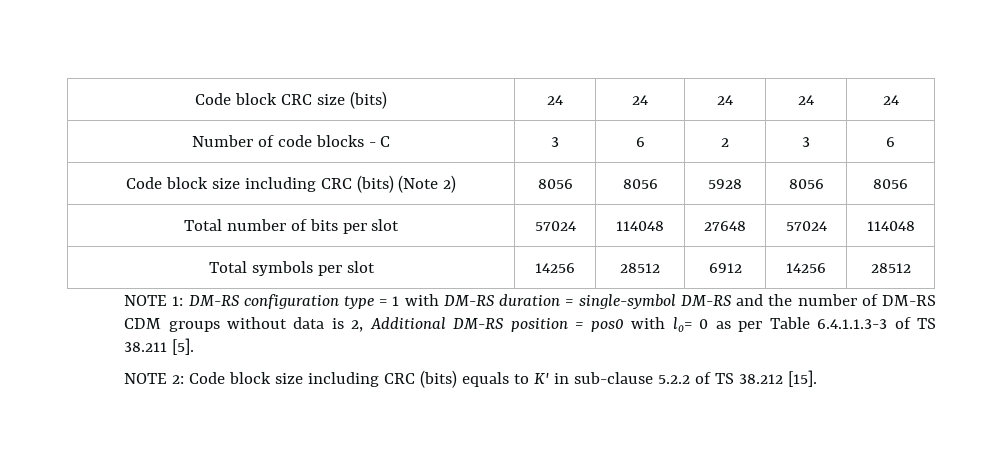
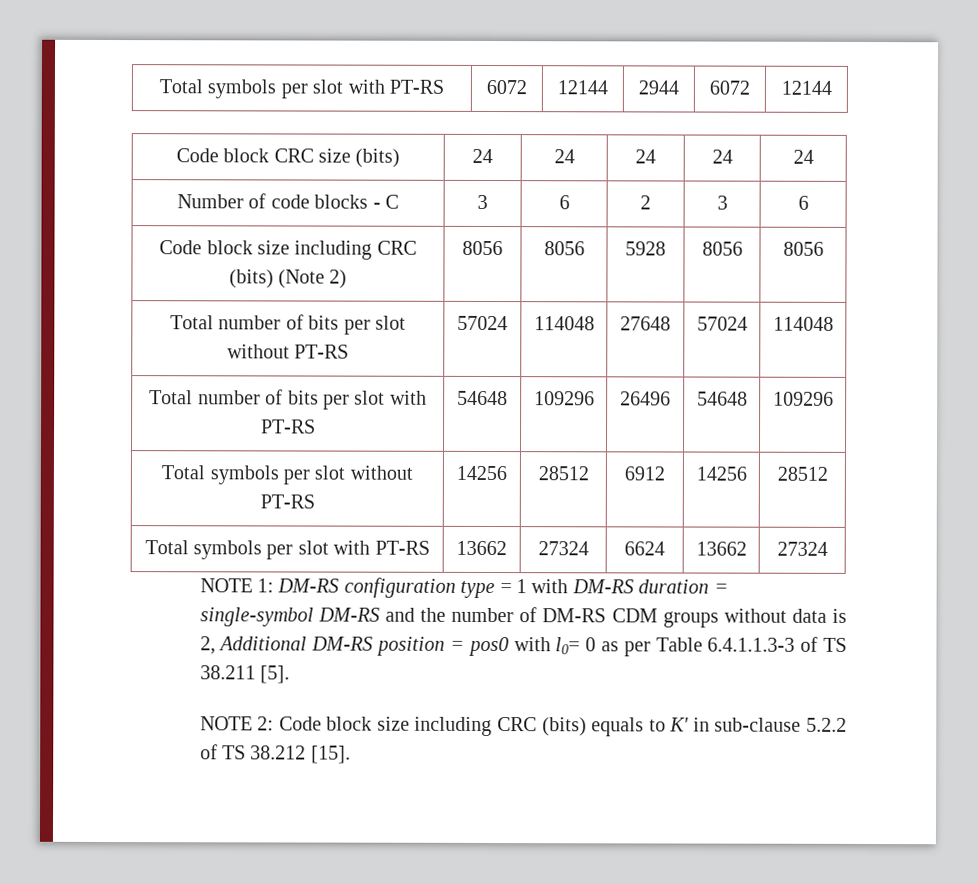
+ Total symbols per slot with PT-RS | 6072 | 12144 | 2944 | 6072 | 12144
- Total number of bits per slot | 57024 | 114048 | 27648 | 57024 | 114048
+ Total number of bits per slot without PT-RS | 57024 | 114048 | 27648 | 57024 | 114048
- Total symbols per slot | 14256 | 28512 | 6912 | 14256 | 28512
+ Total number of bits per slot with PT-RS | 54648 | 109296 | 26496 | 54648 | 109296
+ Total symbols per slot without PT-RS | 14256 | 28512 | 6912 | 14256 | 28512
+ Total symbols per slot with PT-RS | 13662 | 27324 | 6624 | 13662 | 27324

